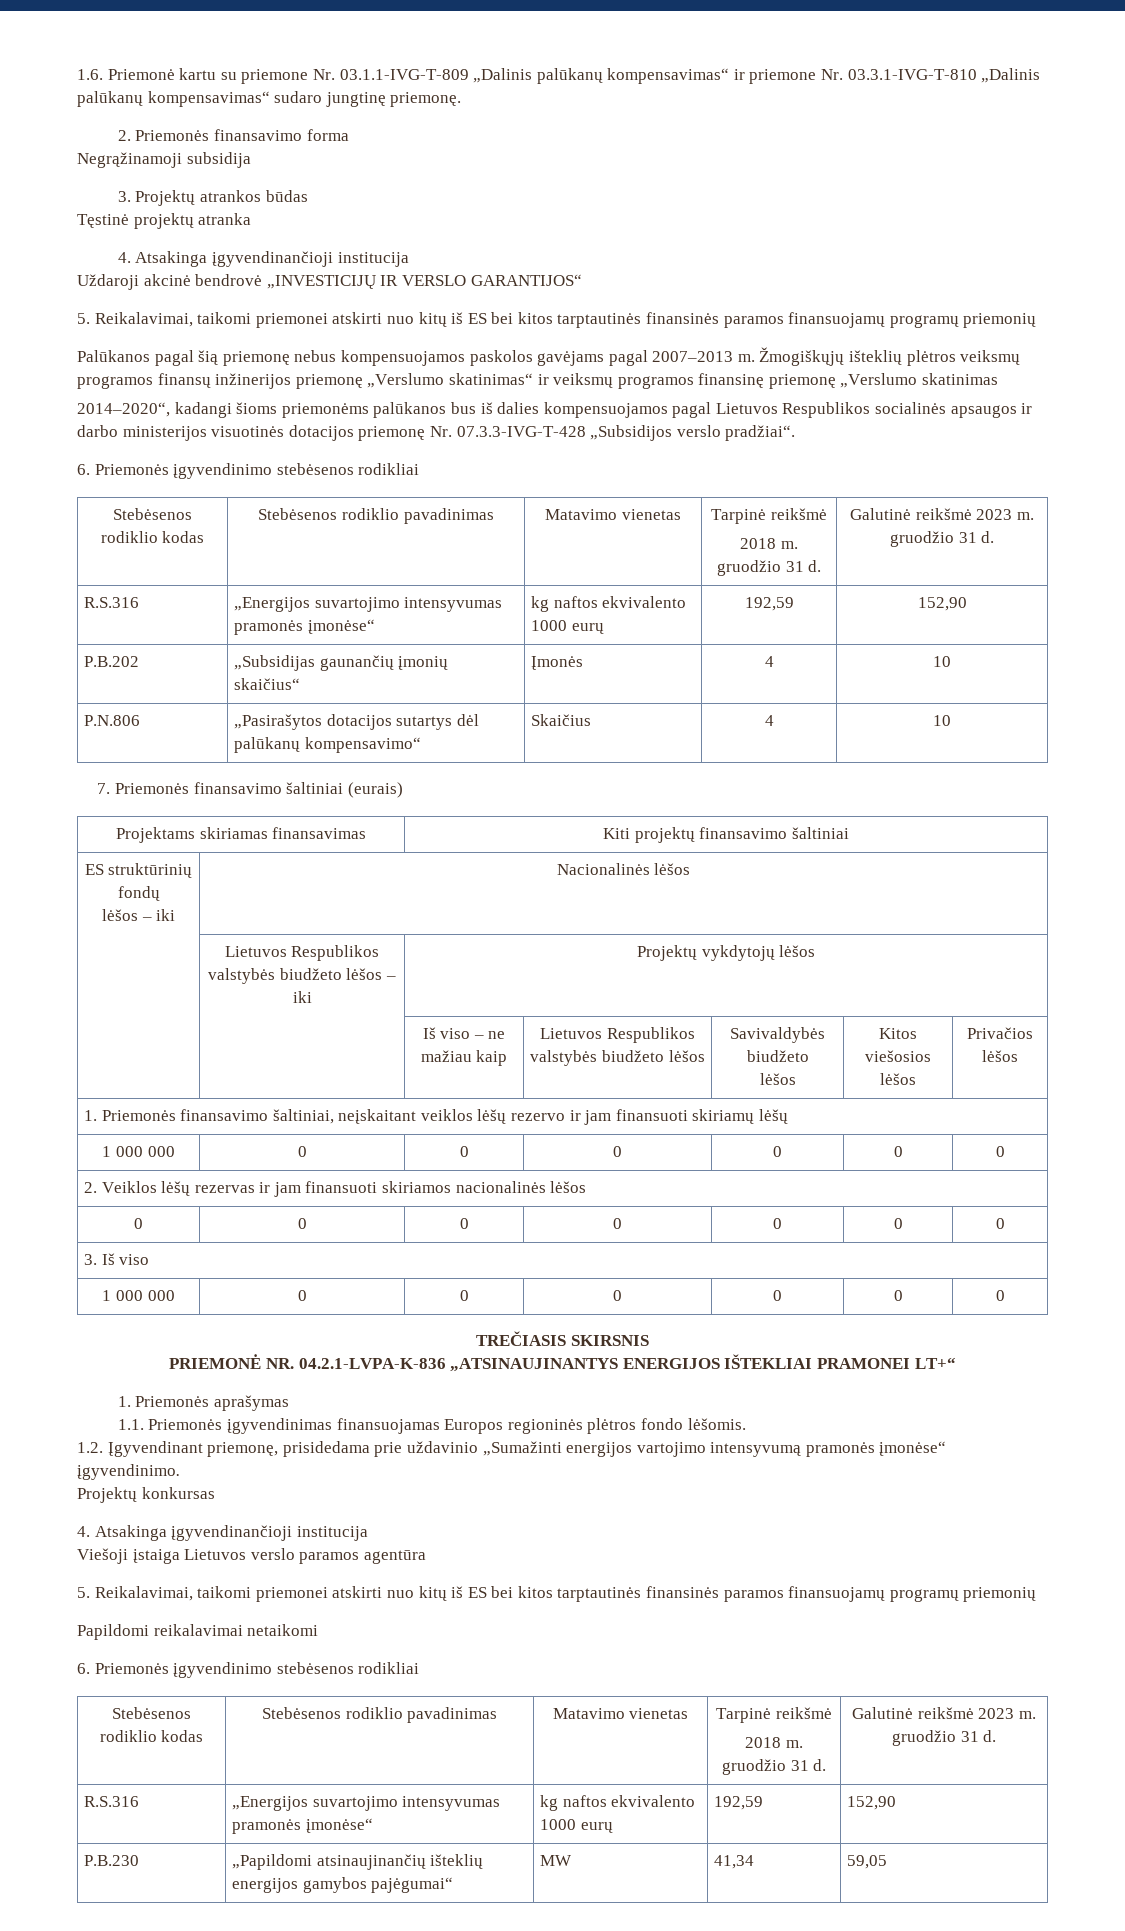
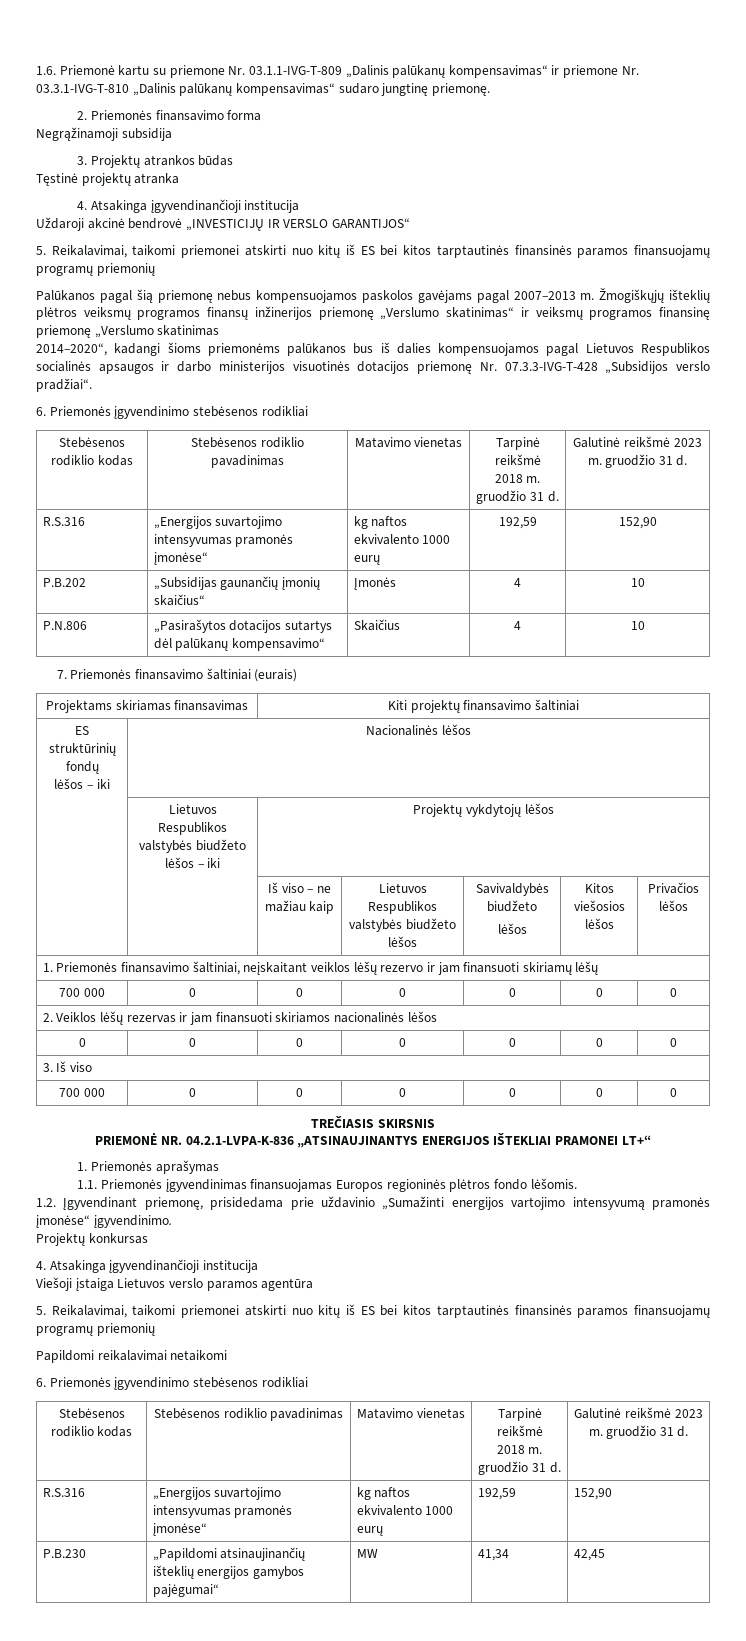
  1. Priemonės finansavimo šaltiniai, neįskaitant veiklos lėšų rezervo ir jam finansuoti skiriamų lėšų
- 1 000 000 | 0 | 0 | 0 | 0 | 0 | 0
+ 700 000 | 0 | 0 | 0 | 0 | 0 | 0
  3. Iš viso
- 1 000 000 | 0 | 0 | 0 | 0 | 0 | 0
+ 700 000 | 0 | 0 | 0 | 0 | 0 | 0
- P.B.230 | „Papildomi atsinaujinančių išteklių energijos gamybos pajėgumai“ | MW | 41,34 | 59,05
+ P.B.230 | „Papildomi atsinaujinančių išteklių energijos gamybos pajėgumai“ | MW | 41,34 | 42,45

